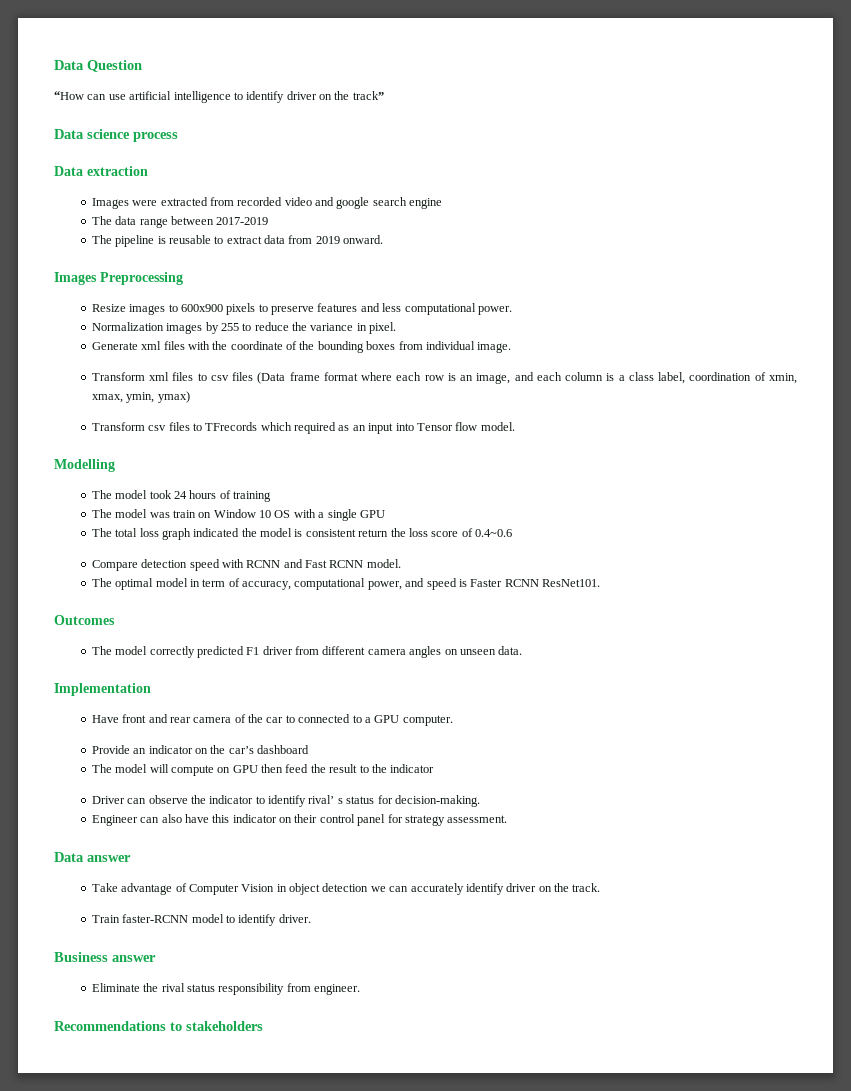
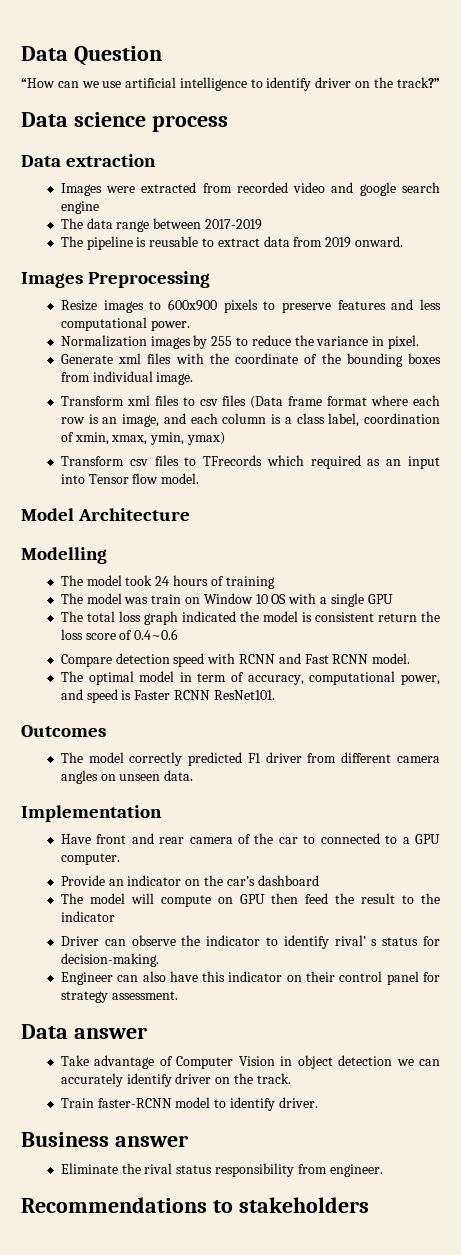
- “How can use artificial intelligence to identify driver on the track”
+ “How can we use artificial intelligence to identify driver on the track?”
+ Model Architecture

